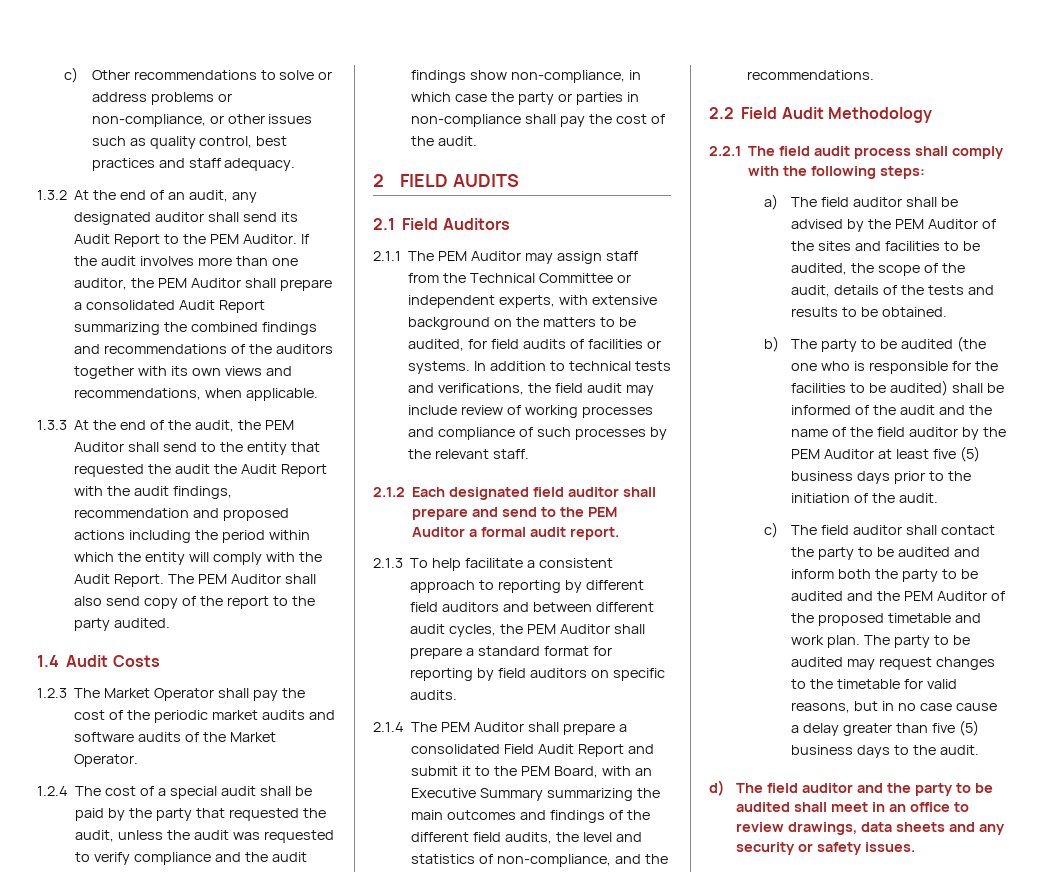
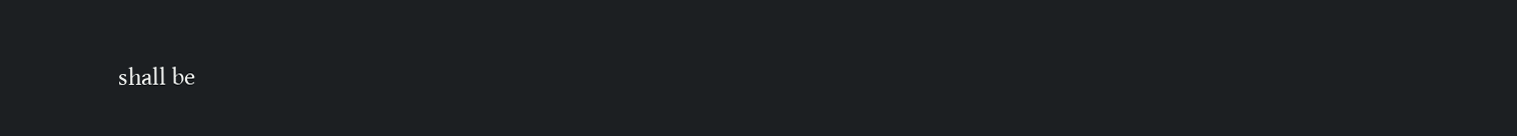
- c) Other recommendations to solve or address problems or non-compliance, or other issues such as quality control, best practices and staff adequacy.
- 1.3.2 At the end of an audit, any designated auditor shall send its Audit Report to the PEM Auditor. If the audit involves more than one auditor, the PEM Auditor shall prepare a consolidated Audit Report summarizing the combined findings and recommendations of the auditors together with its own views and recommendations, when applicable.
- 1.3.3 At the end of the audit, the PEM Auditor shall send to the entity that requested the audit the Audit Report with the audit findings, recommendation and proposed actions including the period within which the entity will comply with the Audit Report. The PEM Auditor shall also send copy of the report to the party audited.
- 1.4 Audit Costs
- 1.2.3 The Market Operator shall pay the cost of the periodic market audits and software audits of the Market Operator.
- 1.2.4 The cost of a special audit shall be paid by the party that requested the audit, unless the audit was requested to verify compliance and the audit findings show non-compliance, in which case the party or parties in non-compliance shall pay the cost of the audit.
- 2 FIELD AUDITS
- 2.1 Field Auditors
- 2.1.1 The PEM Auditor may assign staff from the Technical Committee or independent experts, with extensive background on the matters to be audited, for field audits of facilities or systems. In addition to technical tests and verifications, the field audit may include review of working processes and compliance of such processes by the relevant staff.
- 2.1.2 Each designated field auditor shall prepare and send to the PEM Auditor a formal audit report.
- 2.1.3 To help facilitate a consistent approach to reporting by different field auditors and between different audit cycles, the PEM Auditor shall prepare a standard format for reporting by field auditors on specific audits.
- 2.1.4 The PEM Auditor shall prepare a consolidated Field Audit Report and submit it to the PEM Board, with an Executive Summary summarizing the main outcomes and findings of the different field audits, the level and statistics of non-compliance, and the recommendations.
- 2.2 Field Audit Methodology
- 2.2.1 The field audit process shall comply with the following steps:
- a) The field auditor shall be advised by the PEM Auditor of the sites and facilities to be audited, the scope of the audit, details of the tests and results to be obtained.
- b) The party to be audited (the one who is responsible for the facilities to be audited) shall be informed of the audit and the name of the field auditor by the PEM Auditor at least five (5) business days prior to the initiation of the audit.
- c) The field auditor shall contact the party to be audited and inform both the party to be audited and the PEM Auditor of the proposed timetable and work plan. The party to be audited may request changes to the timetable for valid reasons, but in no case cause a delay greater than five (5) business days to the audit.
- d) The field auditor and the party to be audited shall meet in an office to review drawings, data sheets and any security or safety issues.
+ shall be

